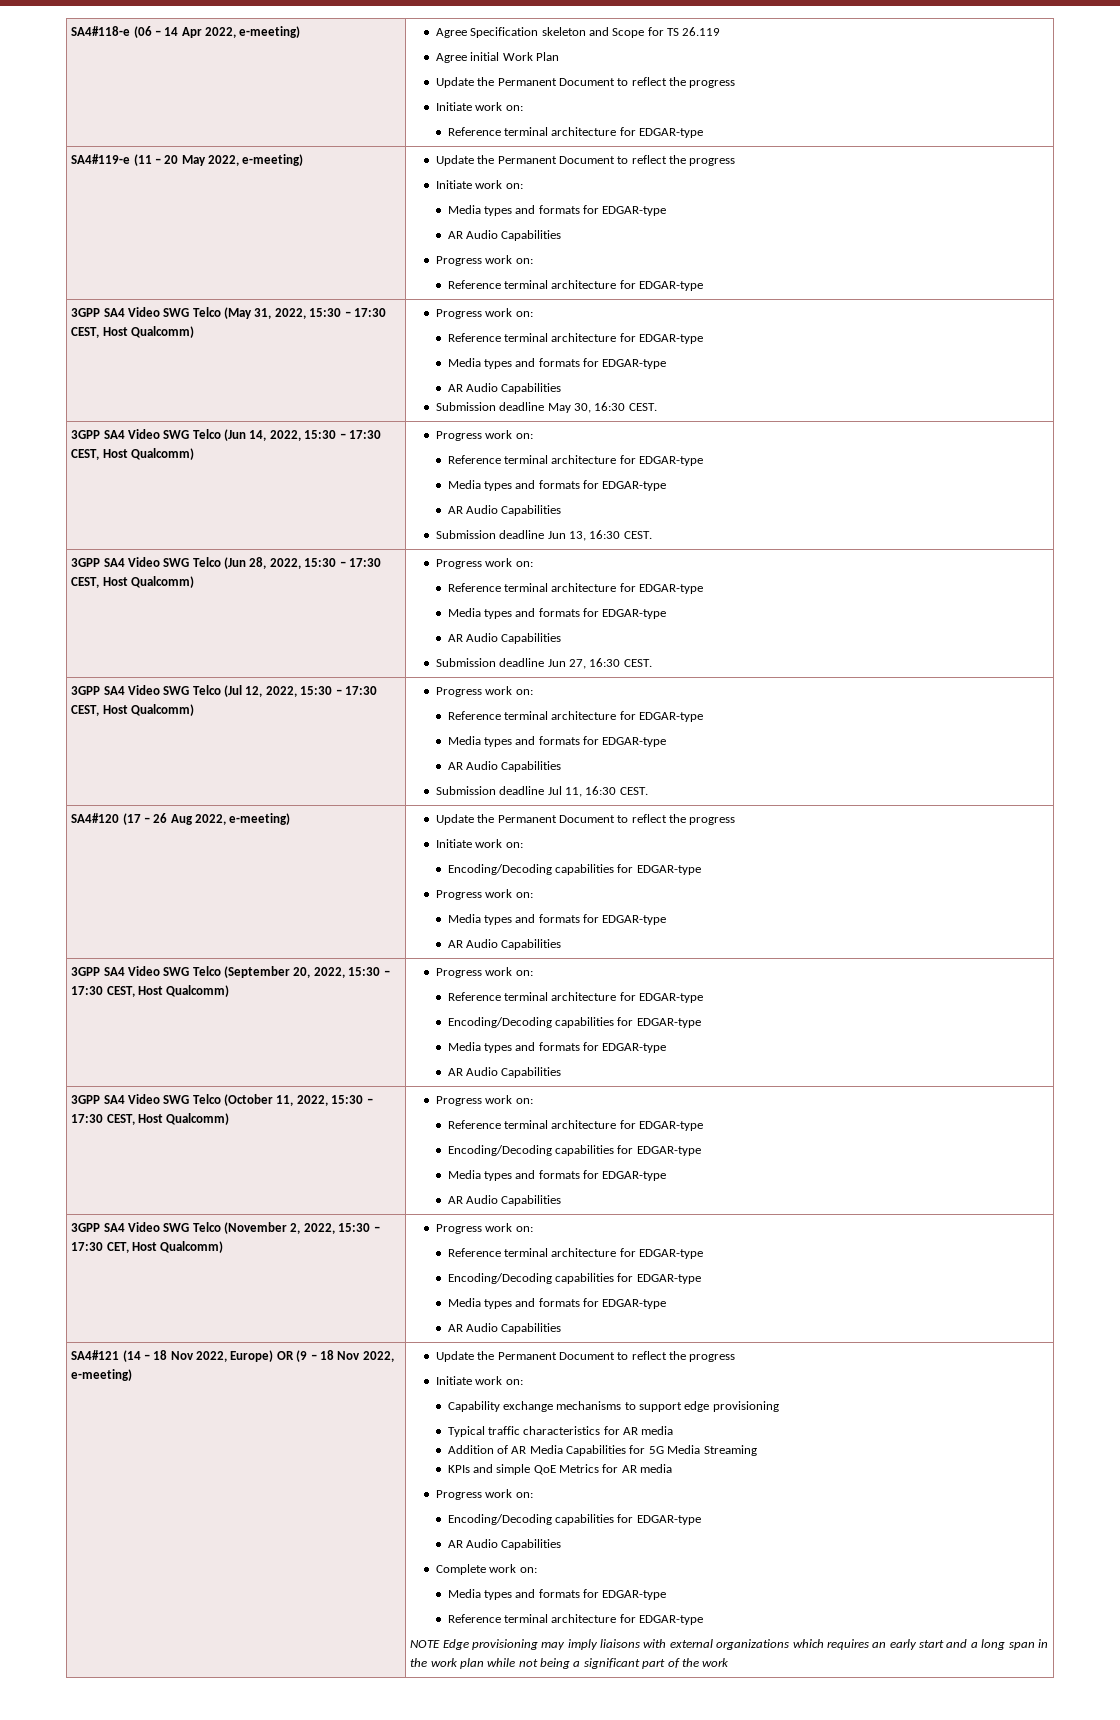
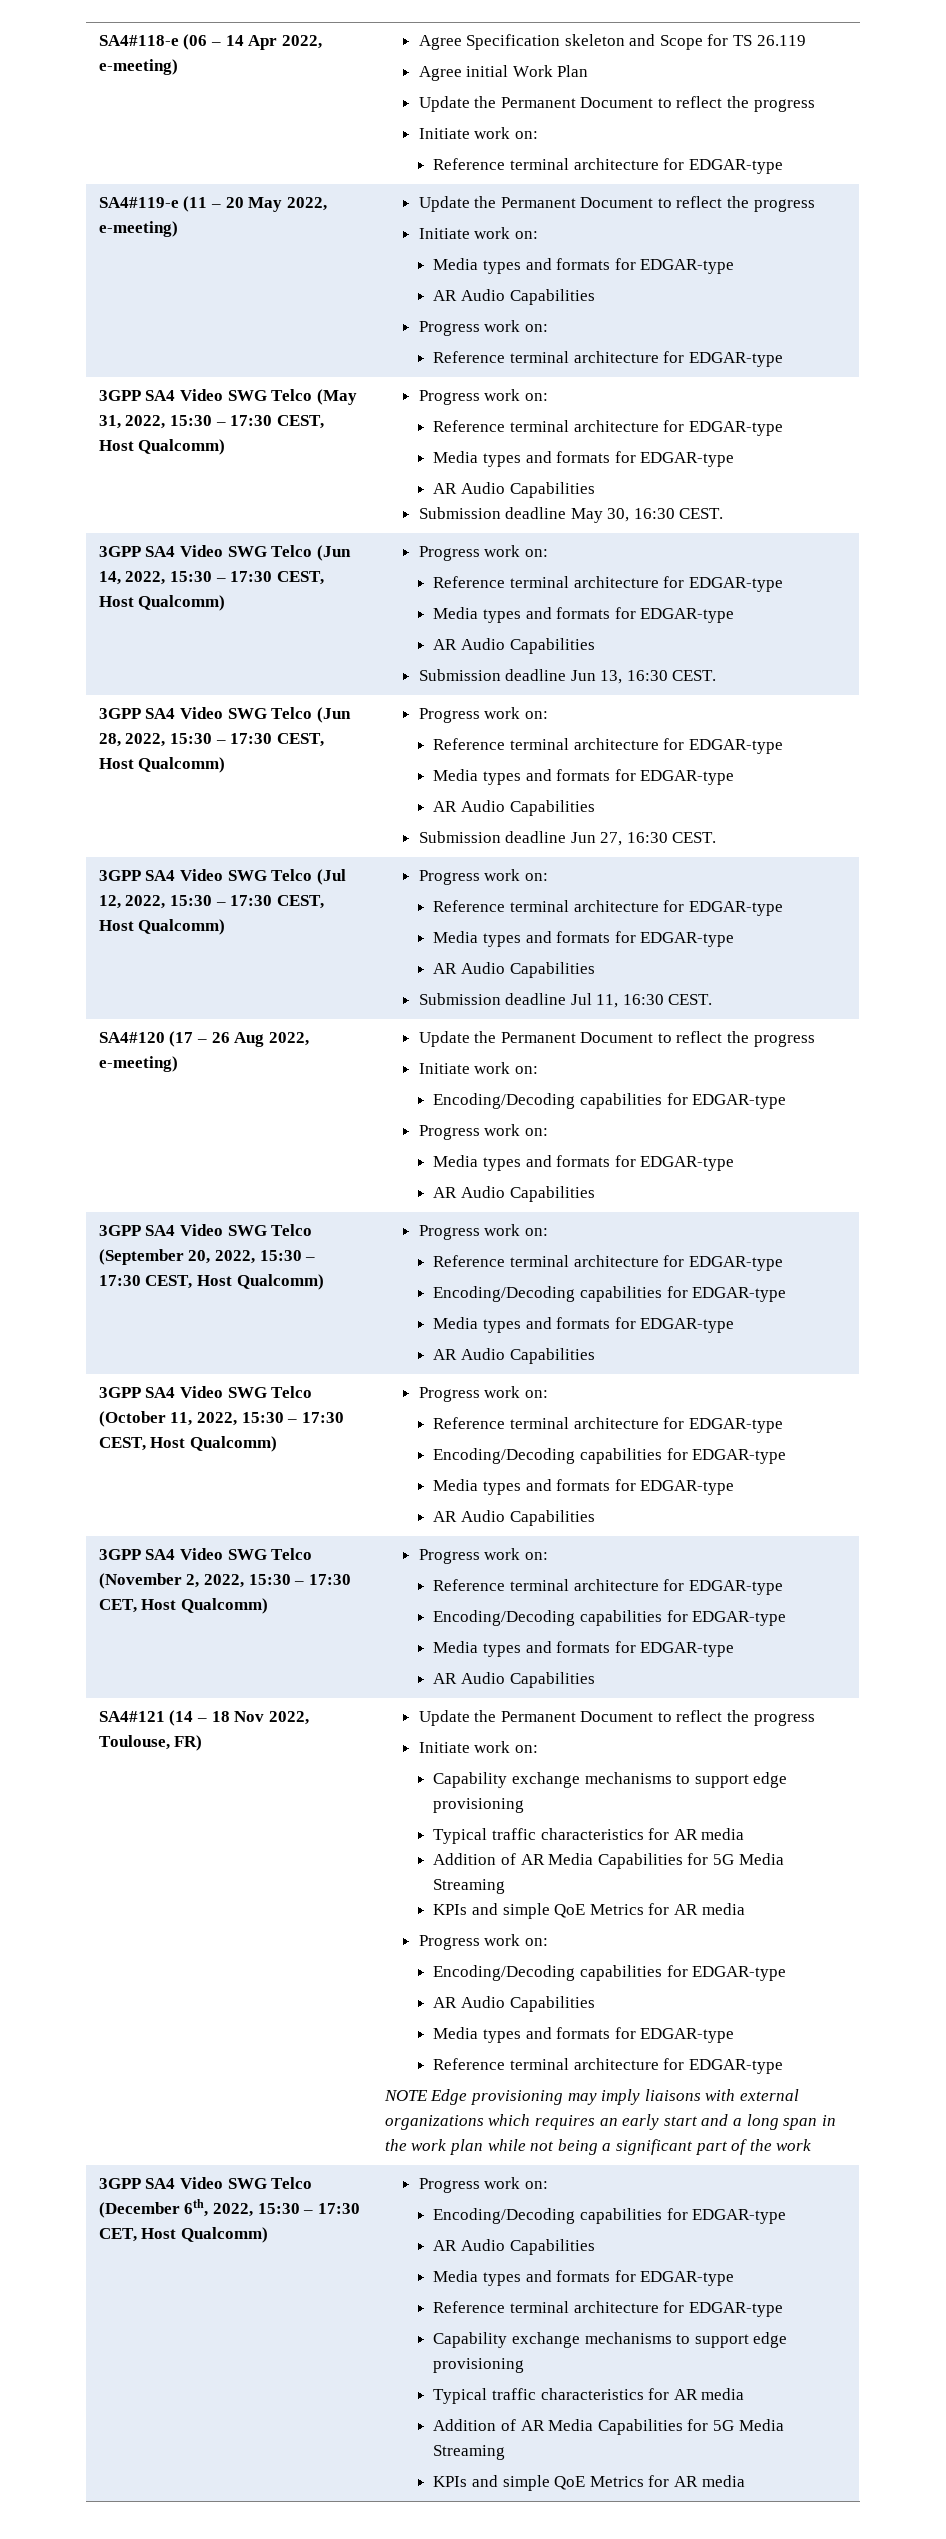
- SA4#121 (14 – 18 Nov 2022, Europe) OR (9 – 18 Nov 2022, e-meeting)
+ SA4#121 (14 – 18 Nov 2022, Toulouse, FR)
- Complete work on:
+ 3GPP SA4 Video SWG Telco (December 6th, 2022, 15:30 – 17:30 CET, Host Qualcomm) | Progress work on:
+ Encoding/Decoding capabilities for EDGAR-type
+ AR Audio Capabilities
+ Media types and formats for EDGAR-type
+ Reference terminal architecture for EDGAR-type
+ Capability exchange mechanisms to support edge provisioning
+ Typical traffic characteristics for AR media
+ Addition of AR Media Capabilities for 5G Media Streaming
+ KPIs and simple QoE Metrics for AR media

